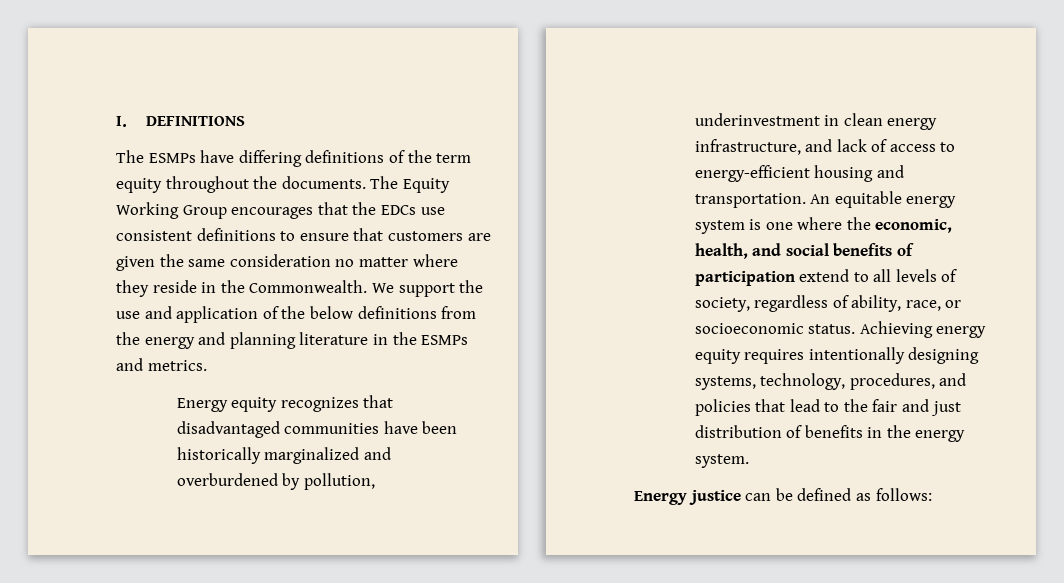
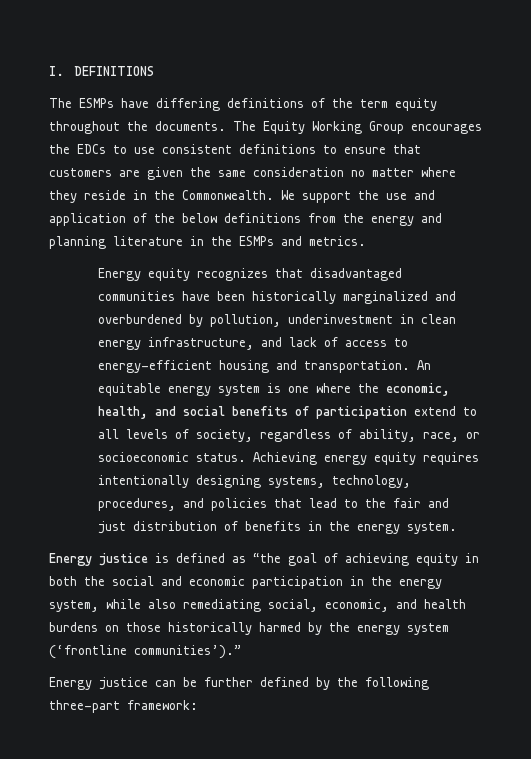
- The Equity Working Group encourages that the EDCs use consistent definitions to ensure that customers are given the same consideration no matter where they reside in the Commonwealth.
+ The Equity Working Group encourages the EDCs to use consistent definitions to ensure that customers are given the same consideration no matter where they reside in the Commonwealth.
- Energy justice can be defined as follows:
+ Energy justice is defined as “the goal of achieving equity in both the social and economic participation in the energy system, while also remediating social, economic, and health burdens on those historically harmed by the energy system (‘frontline communities’).”
+ Energy justice can be further defined by the following three-part framework:

